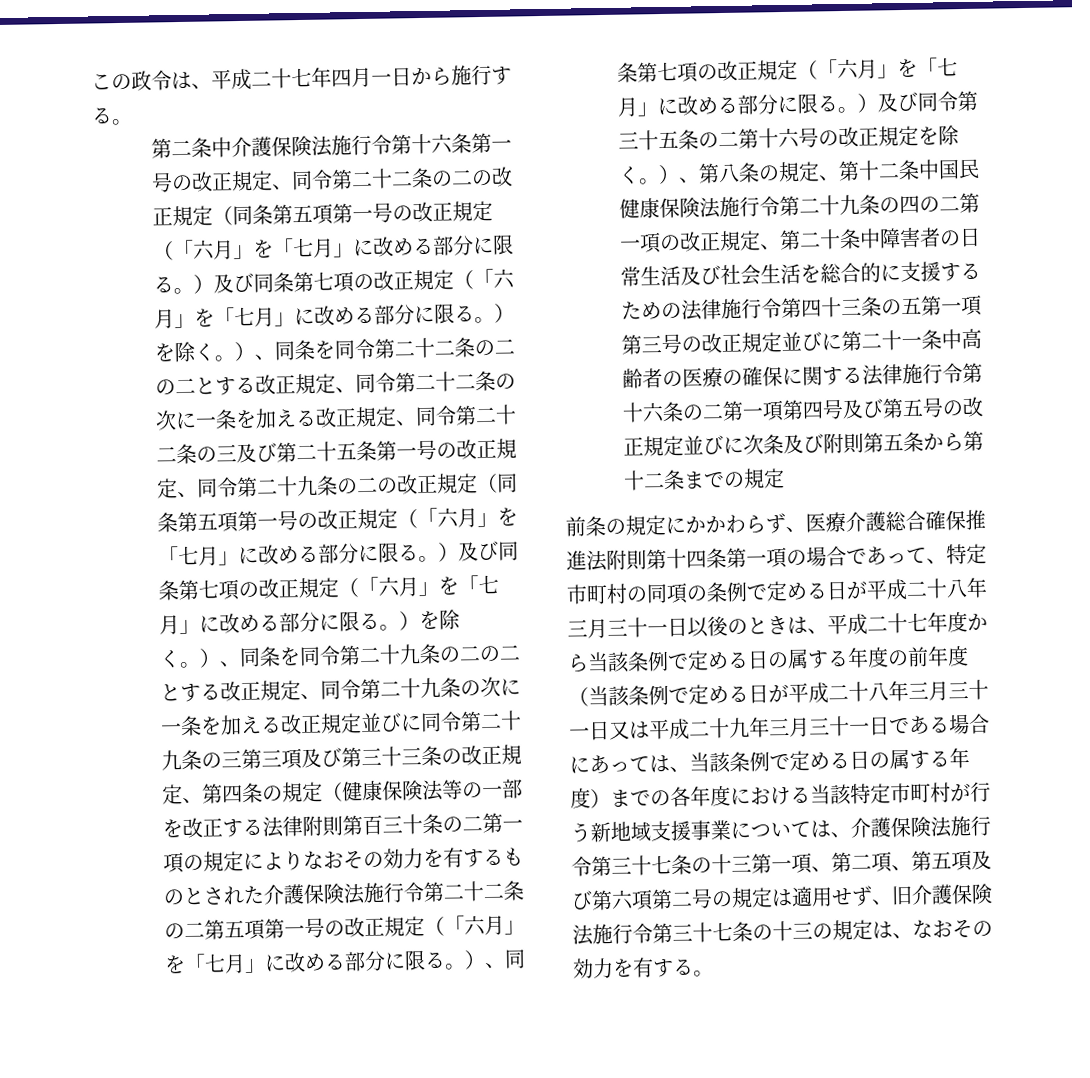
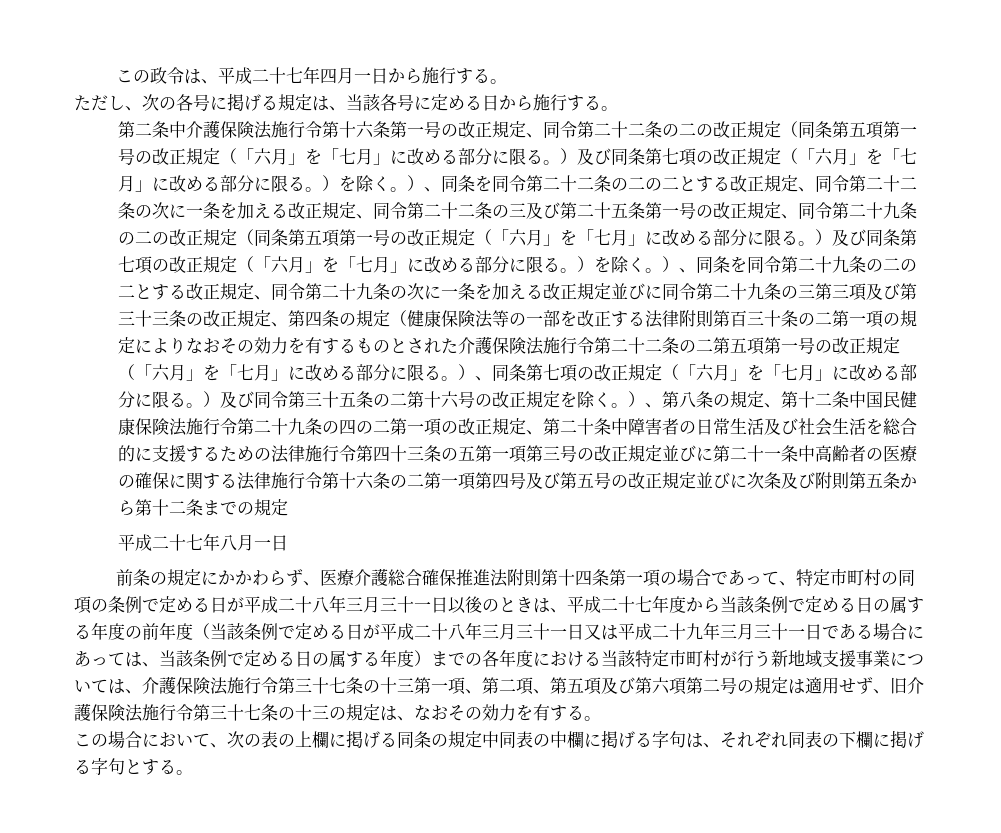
+ ただし、次の各号に掲げる規定は、当該各号に定める日から施行する。
+ 平成二十七年八月一日
+ この場合において、次の表の上欄に掲げる同条の規定中同表の中欄に掲げる字句は、それぞれ同表の下欄に掲げる字句とする。

